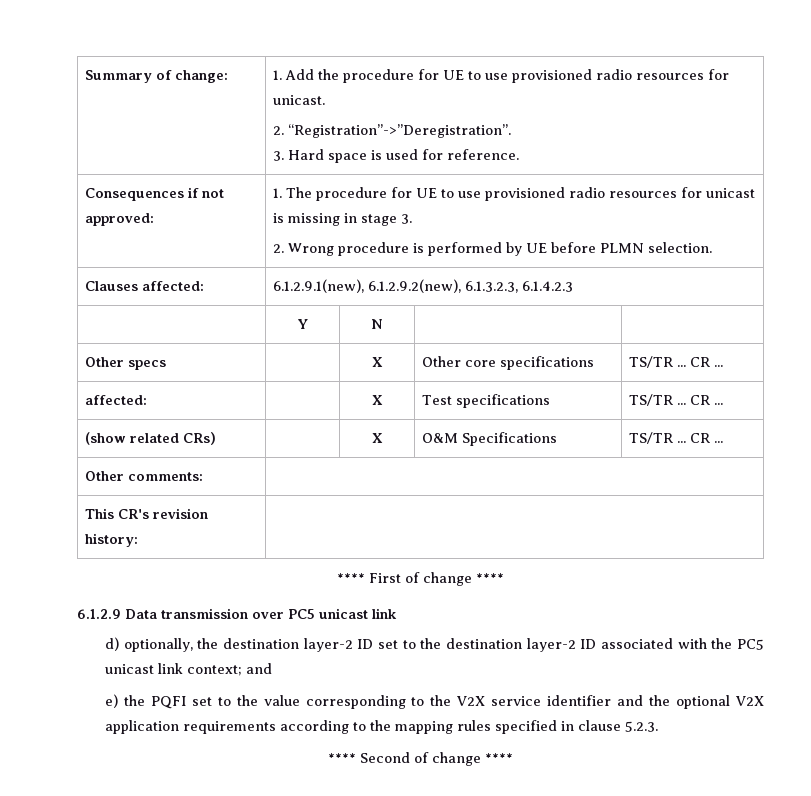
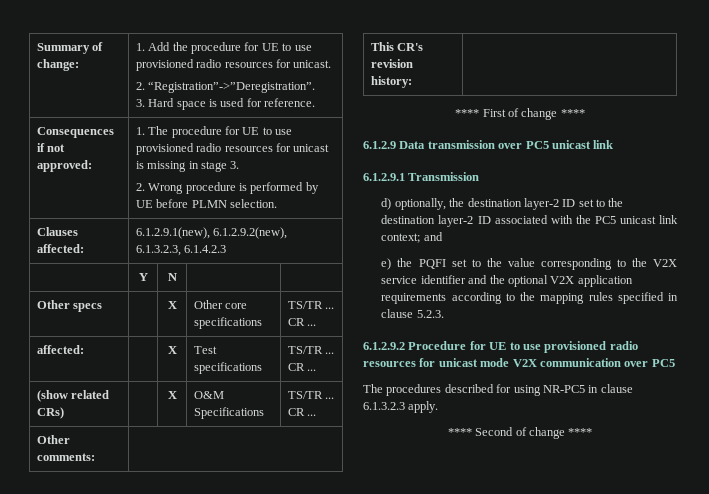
+ 6.1.2.9.1 Transmission
+ 6.1.2.9.2 Procedure for UE to use provisioned radio resources for unicast mode V2X communication over PC5
+ The procedures described for using NR-PC5 in clause 6.1.3.2.3 apply.

